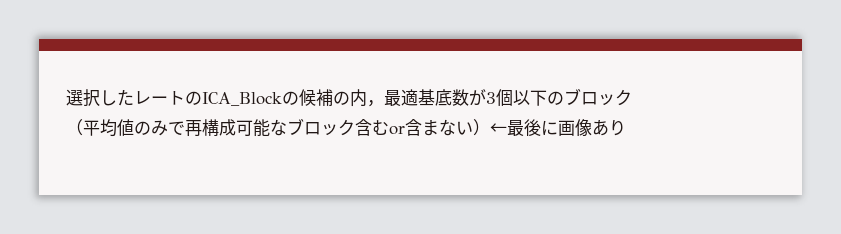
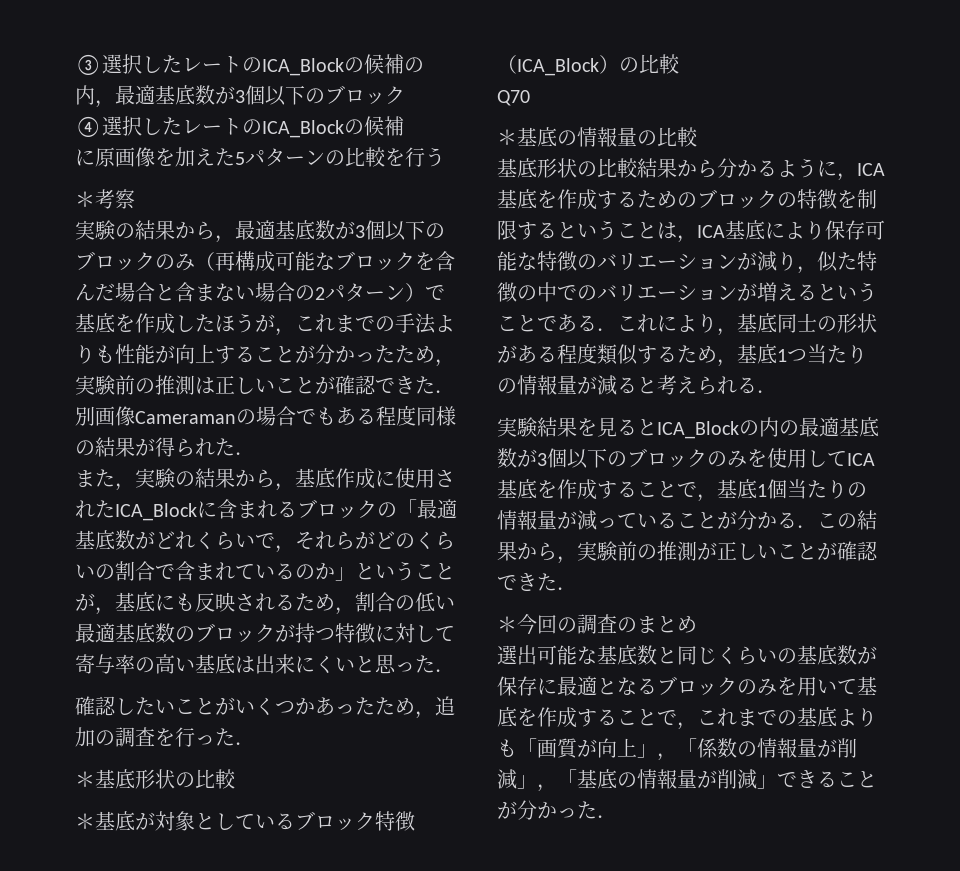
- 選択したレートのICA_Blockの候補の内，最適基底数が3個以下のブロック
+ ③選択したレートのICA_Blockの候補の内，最適基底数が3個以下のブロック
- （平均値のみで再構成可能なブロック含むor含まない）←最後に画像あり
+ ④選択したレートのICA_Blockの候補
+ に原画像を加えた5パターンの比較を行う
+ ＊考察
+ 実験の結果から，最適基底数が3個以下のブロックのみ（再構成可能なブロックを含んだ場合と含まない場合の2パターン）で基底を作成したほうが，これまでの手法よりも性能が向上することが分かったため，実験前の推測は正しいことが確認できた．別画像Cameramanの場合でもある程度同様の結果が得られた．
+ また，実験の結果から，基底作成に使用されたICA_Blockに含まれるブロックの「最適基底数がどれくらいで，それらがどのくらいの割合で含まれているのか」ということが，基底にも反映されるため，割合の低い最適基底数のブロックが持つ特徴に対して寄与率の高い基底は出来にくいと思った．
+ 確認したいことがいくつかあったため，追加の調査を行った．
+ ＊基底形状の比較
+ ＊基底が対象としているブロック特徴（ICA_Block）の比較
+ Q70
+ ＊基底の情報量の比較
+ 基底形状の比較結果から分かるように，ICA基底を作成するためのブロックの特徴を制限するということは，ICA基底により保存可能な特徴のバリエーションが減り，似た特徴の中でのバリエーションが増えるということである．これにより，基底同士の形状がある程度類似するため，基底1つ当たりの情報量が減ると考えられる．
+ 実験結果を見るとICA_Blockの内の最適基底数が3個以下のブロックのみを使用してICA基底を作成することで，基底1個当たりの情報量が減っていることが分かる．この結果から，実験前の推測が正しいことが確認できた．
+ ＊今回の調査のまとめ
+ 選出可能な基底数と同じくらいの基底数が保存に最適となるブロックのみを用いて基底を作成することで，これまでの基底よりも「画質が向上」，「係数の情報量が削減」，「基底の情報量が削減」できることが分かった．

